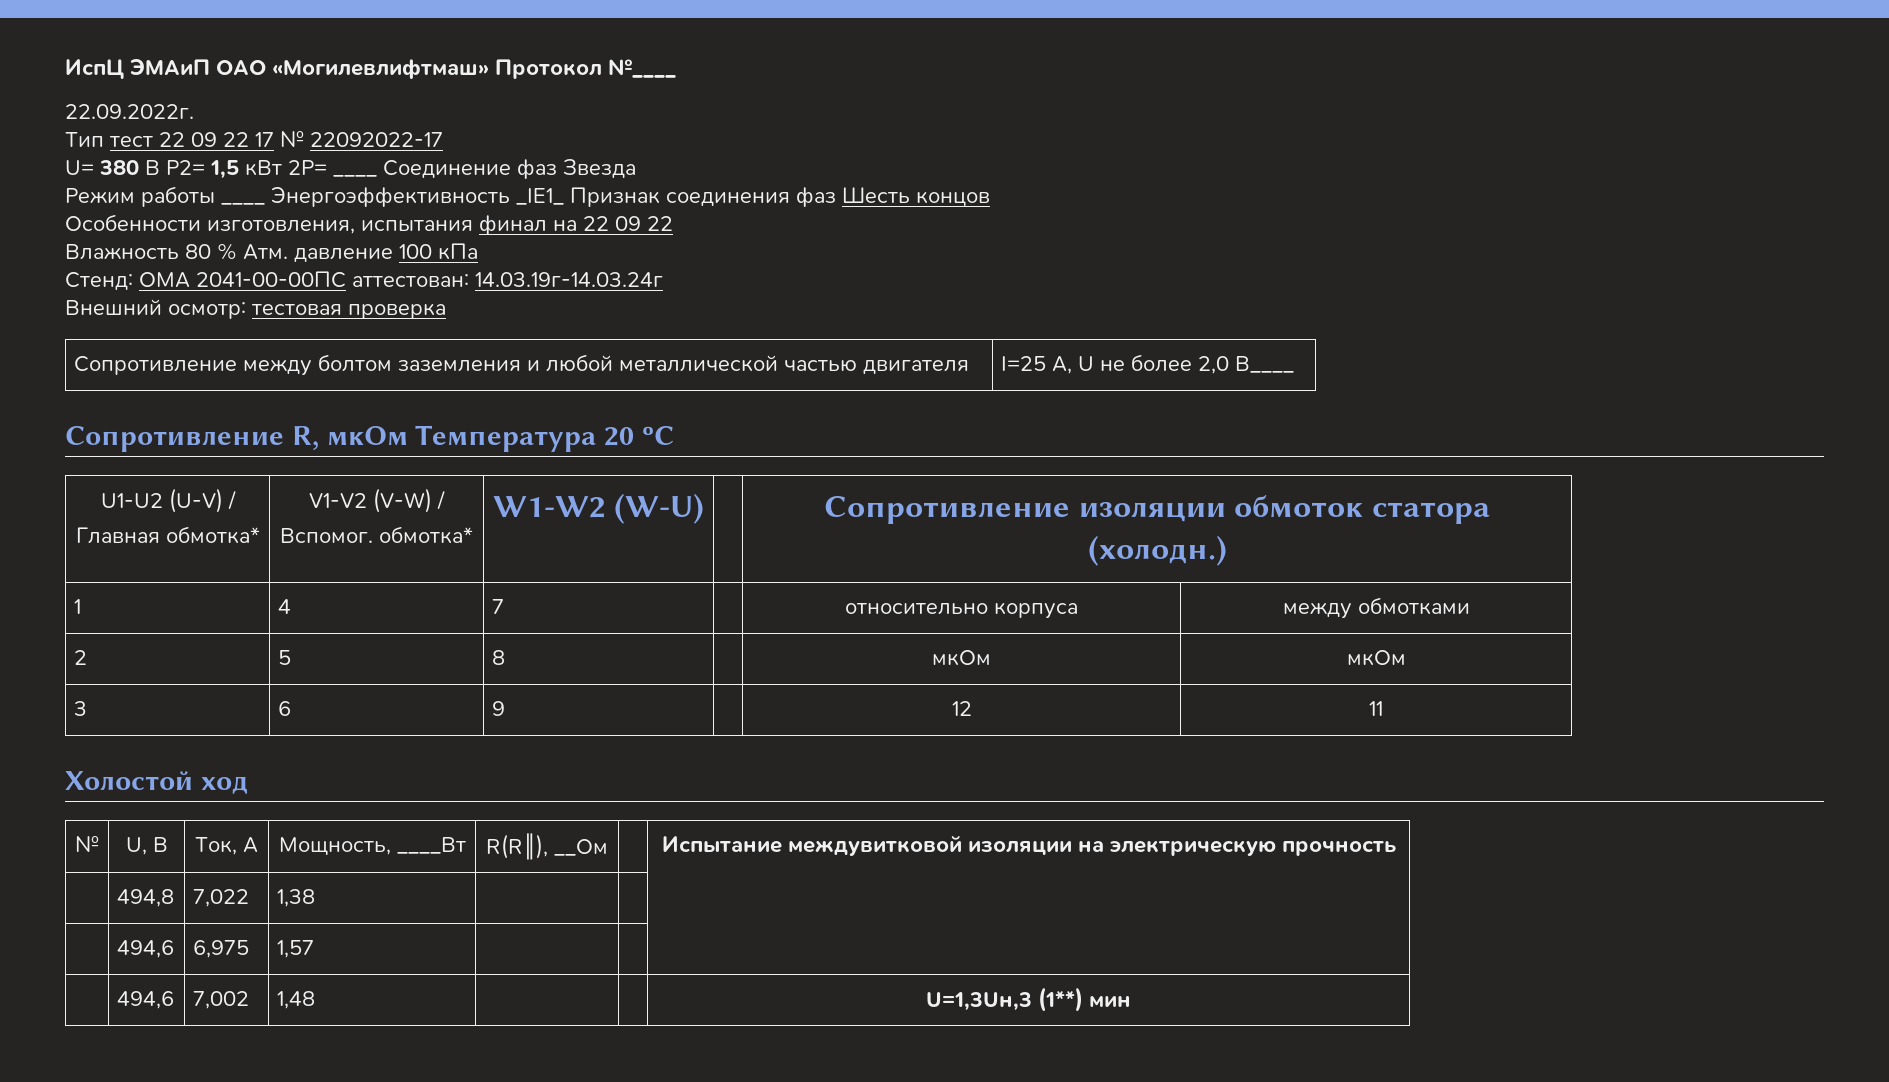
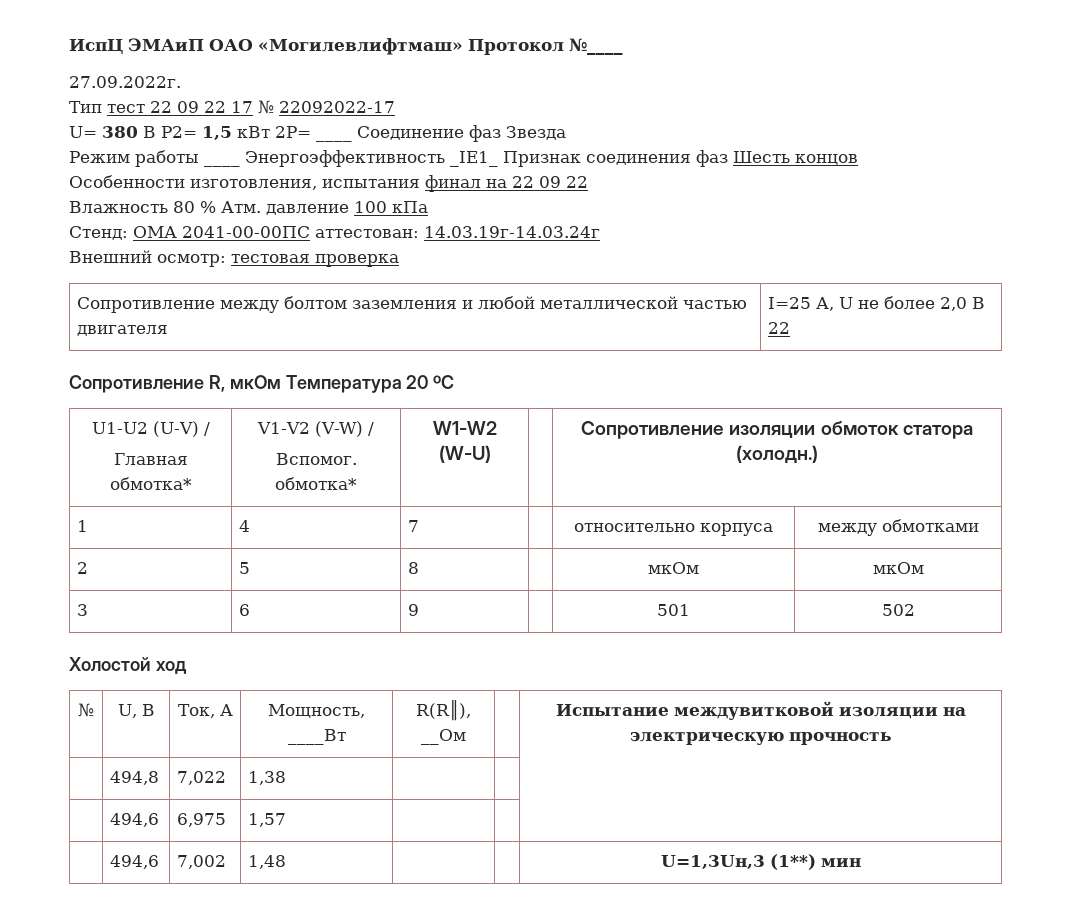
- 22.09.2022г.
+ 27.09.2022г.
- Сопротивление между болтом заземления и любой металлической частью двигателя | I=25 А, U не более 2,0 В____
+ Сопротивление между болтом заземления и любой металлической частью двигателя | I=25 А, U не более 2,0 В 22
- 3 | 6 | 9 | | 12 | 11
+ 3 | 6 | 9 | | 501 | 502

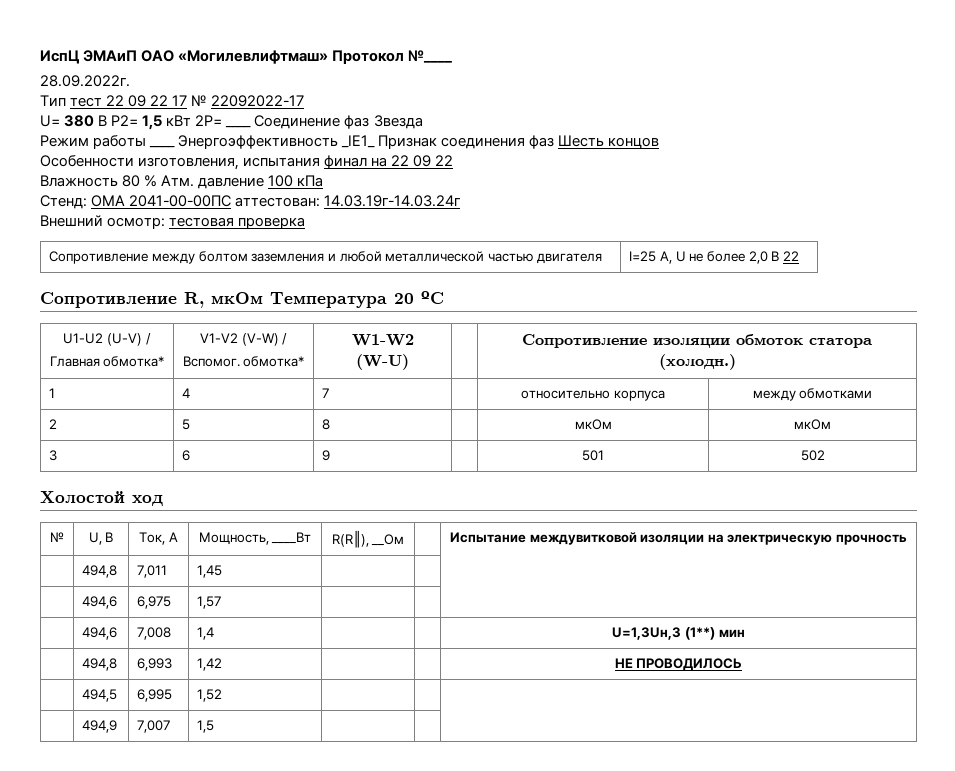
- 27.09.2022г.
+ 28.09.2022г.
- | 494,8 | 7,022 | 1,38 | | |
+ | 494,8 | 7,011 | 1,45 | | |
- | 494,6 | 7,002 | 1,48 | | | U=1,3Uн,3 (1**) мин
+ | 494,6 | 7,008 | 1,4 | | | U=1,3Uн,3 (1**) мин
+ | 494,8 | 6,993 | 1,42 | | | НЕ ПРОВОДИЛОСЬ
+ | 494,5 | 6,995 | 1,52 | | |
+ | 494,9 | 7,007 | 1,5 | | |

